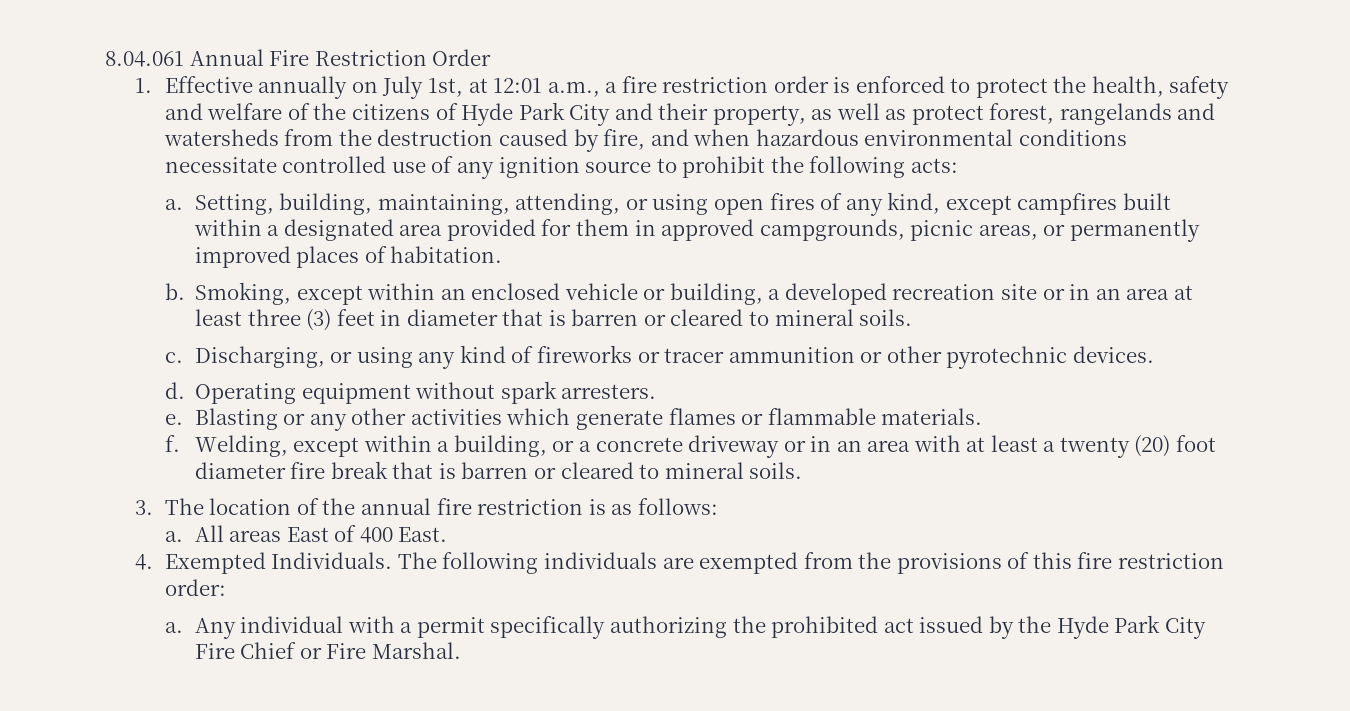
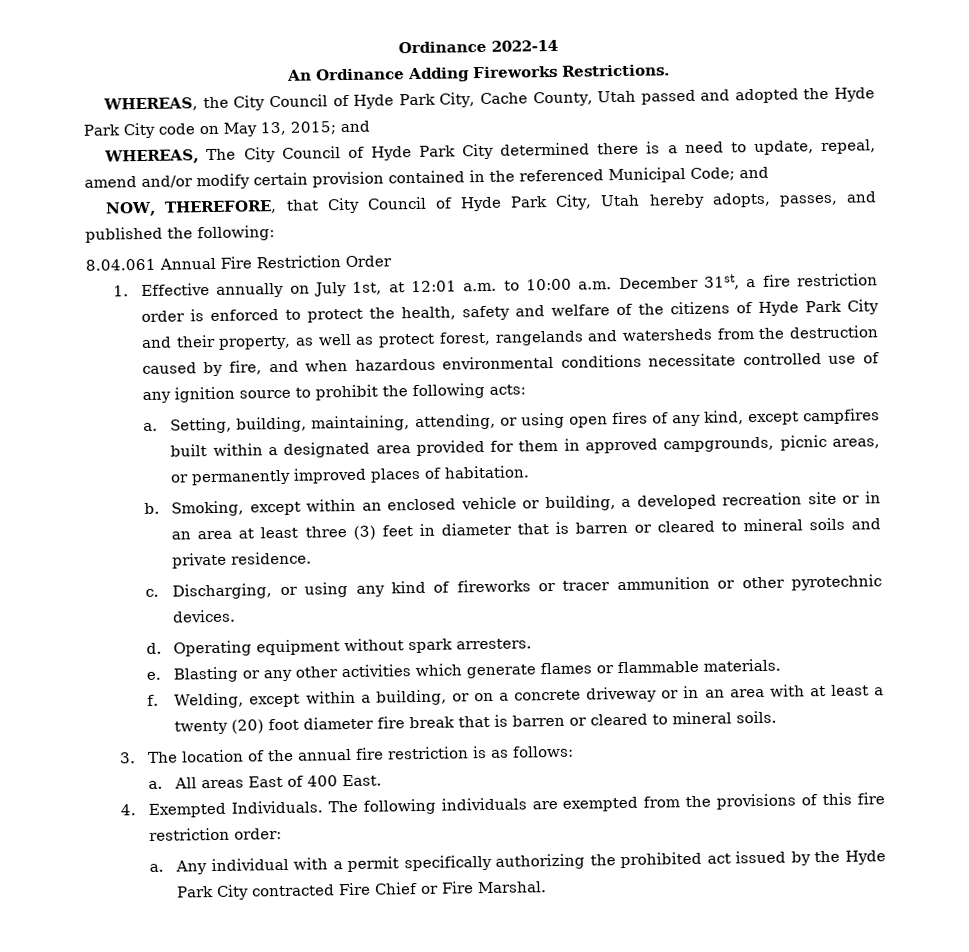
+ Ordinance 2022-14
+ An Ordinance Adding Fireworks Restrictions.
+ WHEREAS, the City Council of Hyde Park City, Cache County, Utah passed and adopted the Hyde Park City code on May 13, 2015; and
+ WHEREAS, The City Council of Hyde Park City determined there is a need to update, repeal, amend and/or modify certain provision contained in the referenced Municipal Code; and
+ NOW, THEREFORE, that City Council of Hyde Park City, Utah hereby adopts, passes, and published the following:
- 1. Effective annually on July 1st, at 12:01 a.m., a fire restriction order is enforced to protect the health, safety and welfare of the citizens of Hyde Park City and their property, as well as protect forest, rangelands and watersheds from the destruction caused by fire, and when hazardous environmental conditions necessitate controlled use of any ignition source to prohibit the following acts:
+ 1. Effective annually on July 1st, at 12:01 a.m. to 10:00 a.m. December 31st, a fire restriction order is enforced to protect the health, safety and welfare of the citizens of Hyde Park City and their property, as well as protect forest, rangelands and watersheds from the destruction caused by fire, and when hazardous environmental conditions necessitate controlled use of any ignition source to prohibit the following acts:
- Smoking, except within an enclosed vehicle or building, a developed recreation site or in an area at least three (3) feet in diameter that is barren or cleared to mineral soils.
+ Smoking, except within an enclosed vehicle or building, a developed recreation site or in an area at least three (3) feet in diameter that is barren or cleared to mineral soils and private residence.
- Welding, except within a building, or a concrete driveway or in an area with at least a twenty (20) foot diameter fire break that is barren or cleared to mineral soils.
+ Welding, except within a building, or on a concrete driveway or in an area with at least a twenty (20) foot diameter fire break that is barren or cleared to mineral soils.
- Any individual with a permit specifically authorizing the prohibited act issued by the Hyde Park City Fire Chief or Fire Marshal.
+ Any individual with a permit specifically authorizing the prohibited act issued by the Hyde Park City contracted Fire Chief or Fire Marshal.

